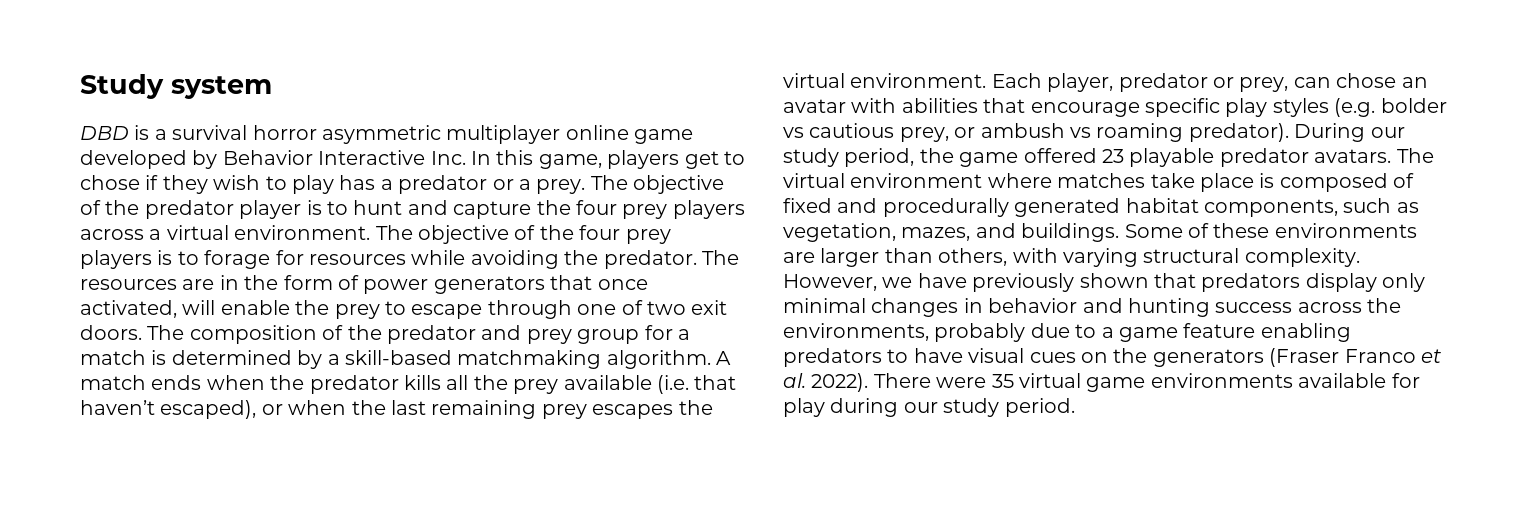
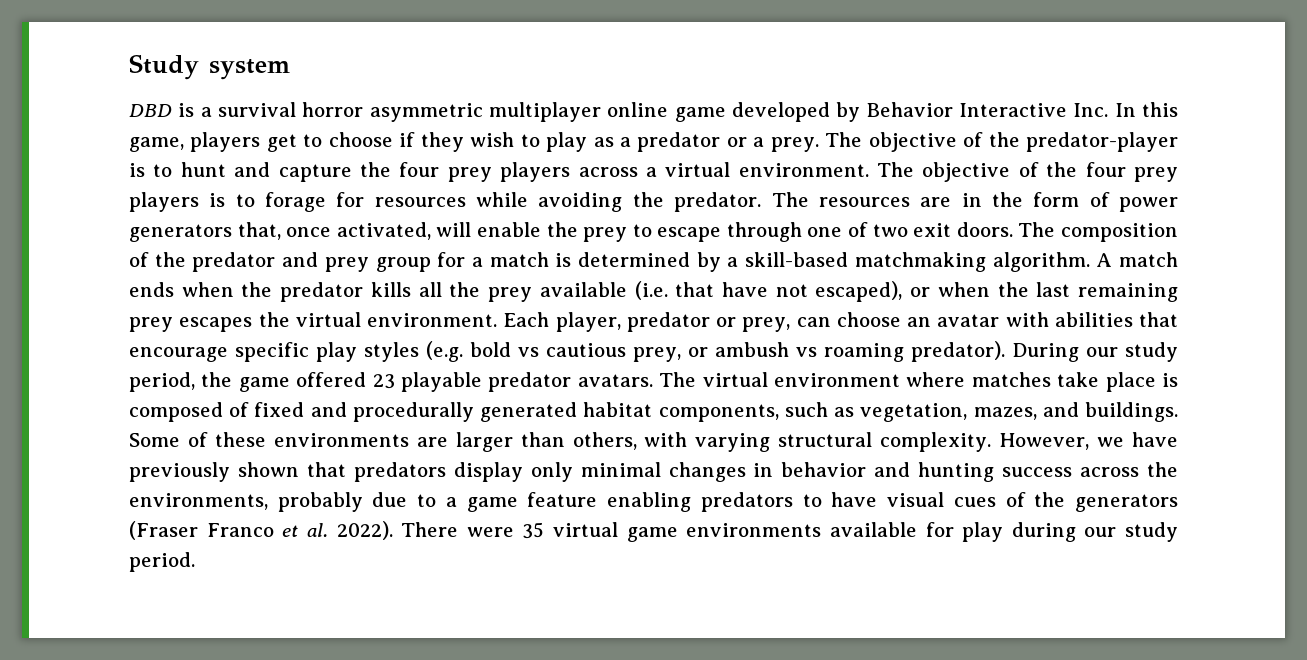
- DBD is a survival horror asymmetric multiplayer online game developed by Behavior Interactive Inc. In this game, players get to chose if they wish to play has a predator or a prey.
+ DBD is a survival horror asymmetric multiplayer online game developed by Behavior Interactive Inc. In this game, players get to choose if they wish to play as a predator or a prey.
- The objective of the predator player is to hunt and capture the four prey players across a virtual environment.
+ The objective of the predator-player is to hunt and capture the four prey players across a virtual environment.
- The resources are in the form of power generators that once activated, will enable the prey to escape through one of two exit doors.
+ The resources are in the form of power generators that, once activated, will enable the prey to escape through one of two exit doors.
- A match ends when the predator kills all the prey available (i.e. that haven’t escaped), or when the last remaining prey escapes the virtual environment.
+ A match ends when the predator kills all the prey available (i.e. that have not escaped), or when the last remaining prey escapes the virtual environment.
- Each player, predator or prey, can chose an avatar with abilities that encourage specific play styles (e.g. bolder vs cautious prey, or ambush vs roaming predator).
+ Each player, predator or prey, can choose an avatar with abilities that encourage specific play styles (e.g. bold vs cautious prey, or ambush vs roaming predator).
- However, we have previously shown that predators display only minimal changes in behavior and hunting success across the environments, probably due to a game feature enabling predators to have visual cues on the generators (Fraser Franco et al. 2022).
+ However, we have previously shown that predators display only minimal changes in behavior and hunting success across the environments, probably due to a game feature enabling predators to have visual cues of the generators (Fraser Franco et al. 2022).

